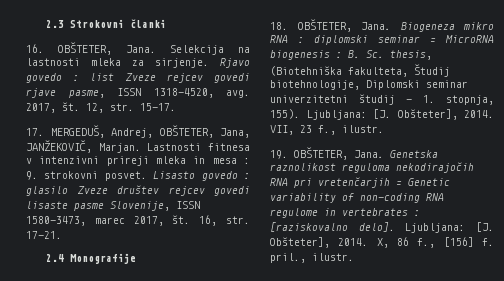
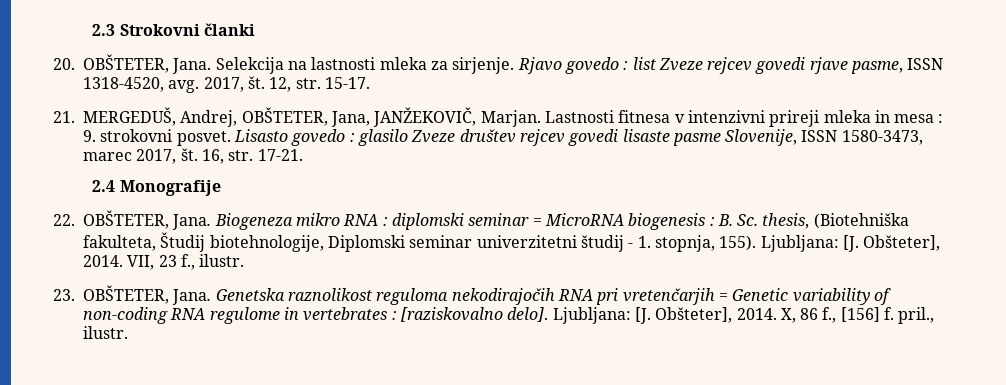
- 16. OBŠTETER, Jana.
+ 20. OBŠTETER, Jana.
- 17. MERGEDUŠ, Andrej, OBŠTETER, Jana, JANŽEKOVIČ, Marjan.
+ 21. MERGEDUŠ, Andrej, OBŠTETER, Jana, JANŽEKOVIČ, Marjan.
- 18. OBŠTETER, Jana.
+ 22. OBŠTETER, Jana.
- 19. OBŠTETER, Jana.
+ 23. OBŠTETER, Jana.

